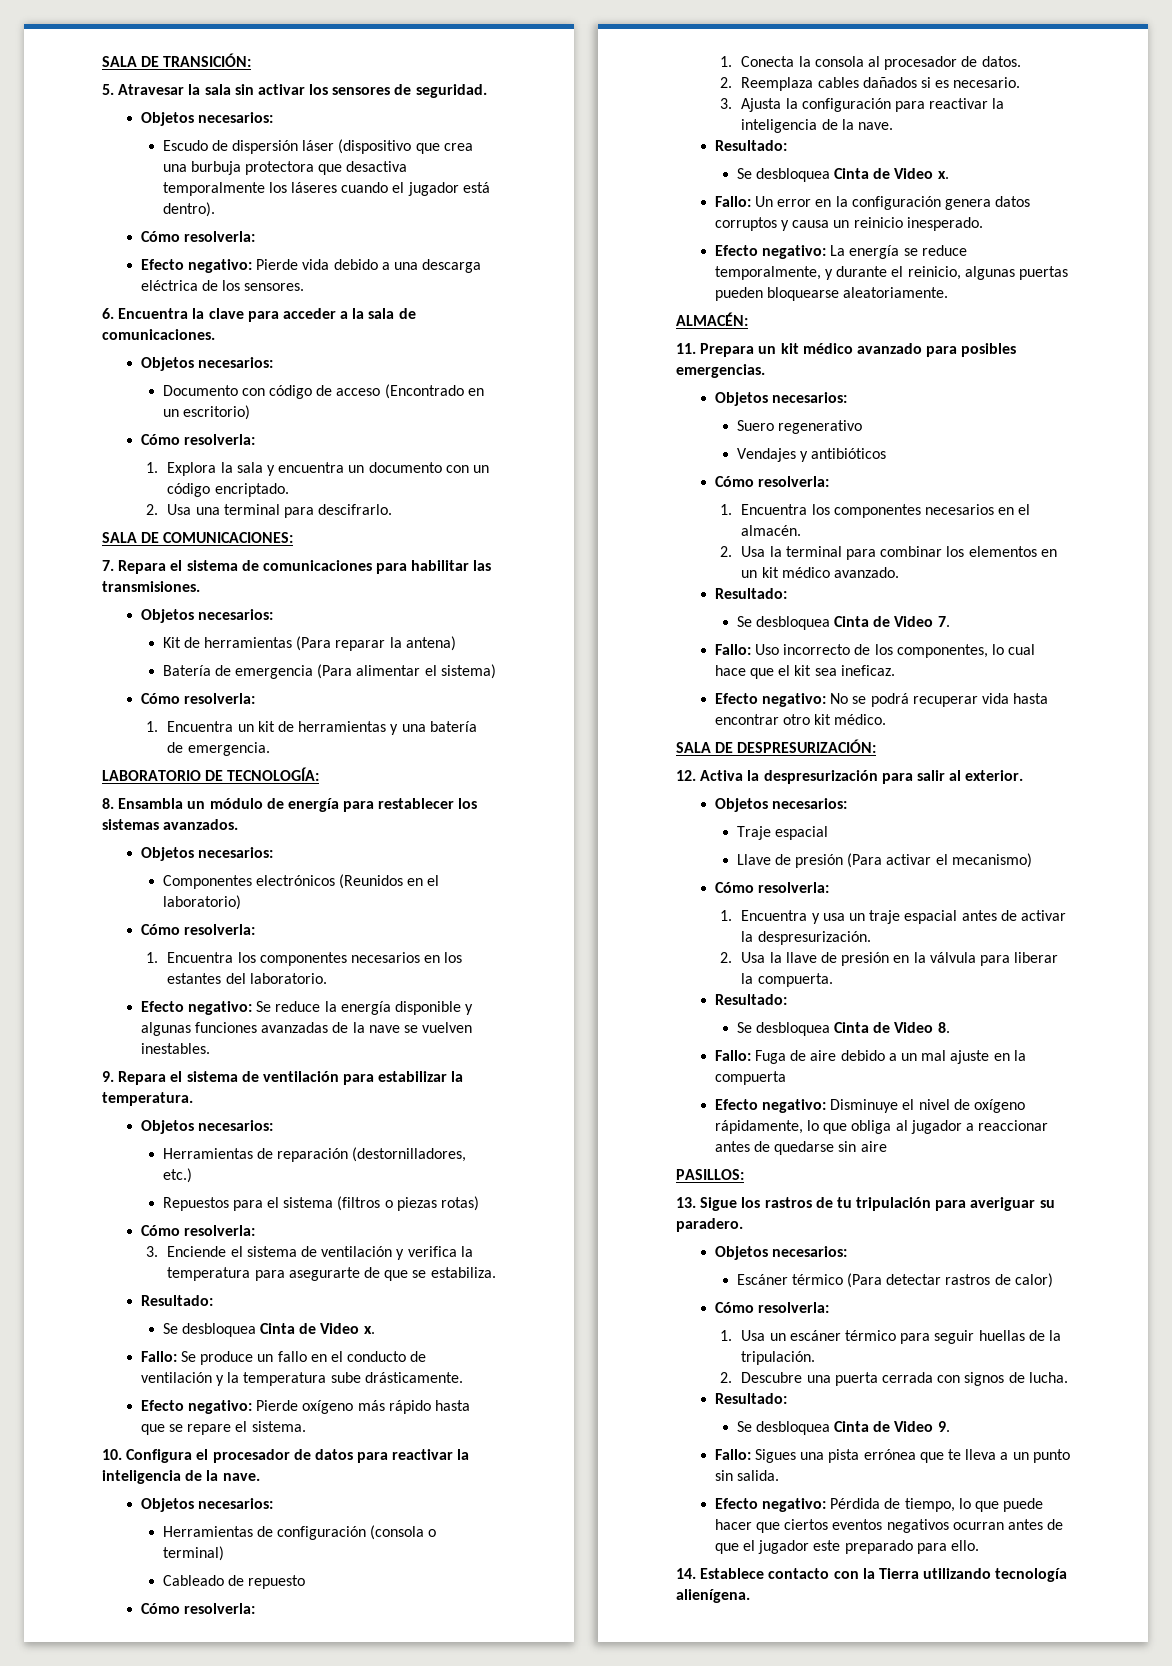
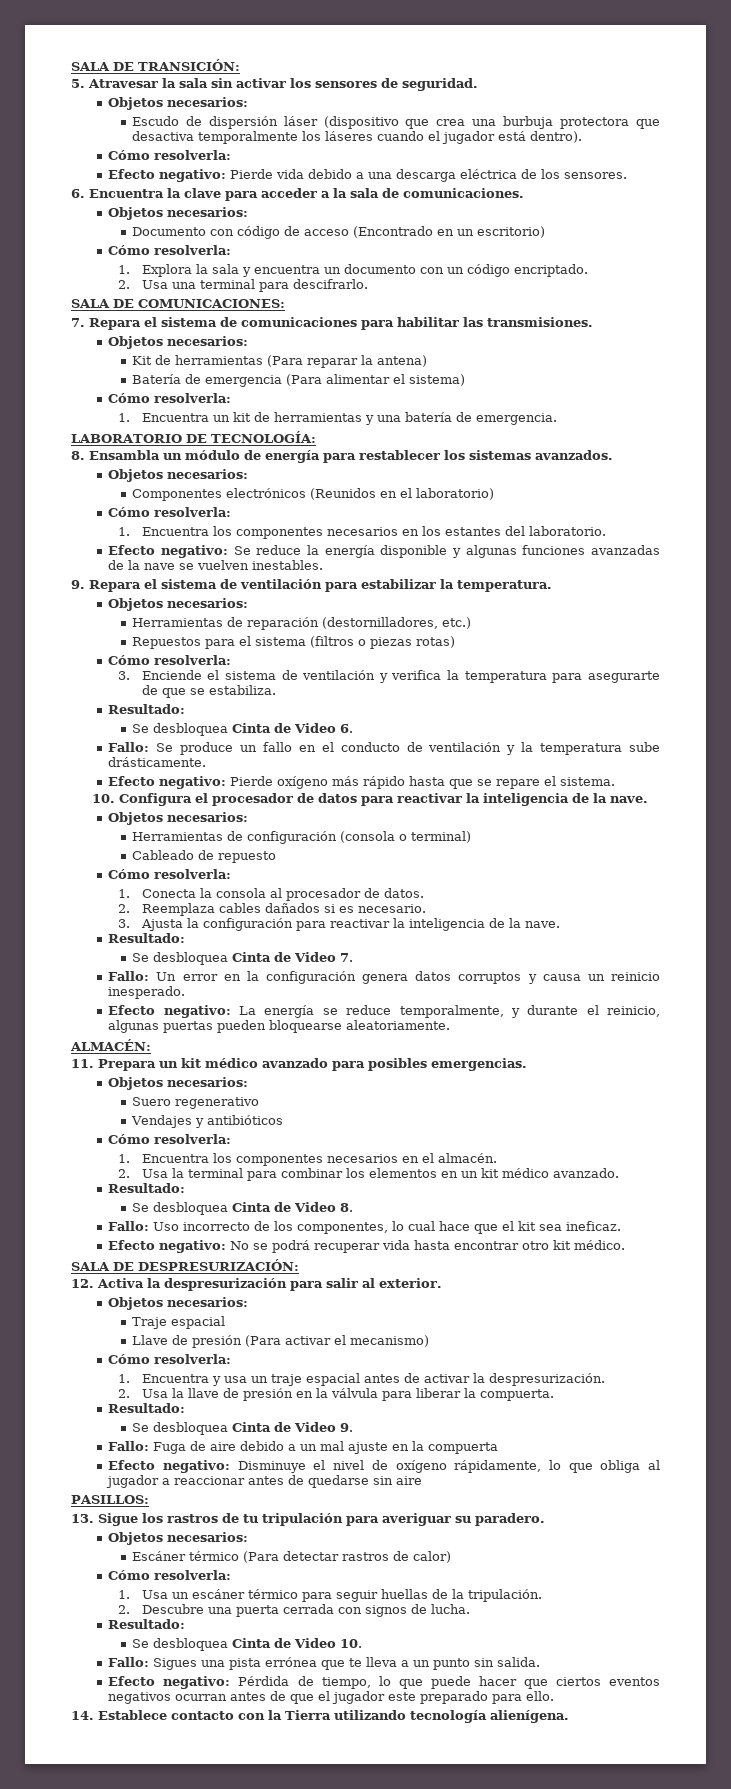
  3. Enciende el sistema de ventilación y verifica la temperatura para asegurarte de que se estabiliza.
  Resultado:
- Se desbloquea Cinta de Video x.
+ Se desbloquea Cinta de Video 6.
  3. Ajusta la configuración para reactivar la inteligencia de la nave.
  Resultado:
- Se desbloquea Cinta de Video x.
+ Se desbloquea Cinta de Video 7.
- Se desbloquea Cinta de Video 7.
+ Se desbloquea Cinta de Video 8.
- Se desbloquea Cinta de Video 8.
+ Se desbloquea Cinta de Video 9.
- Se desbloquea Cinta de Video 9.
+ Se desbloquea Cinta de Video 10.

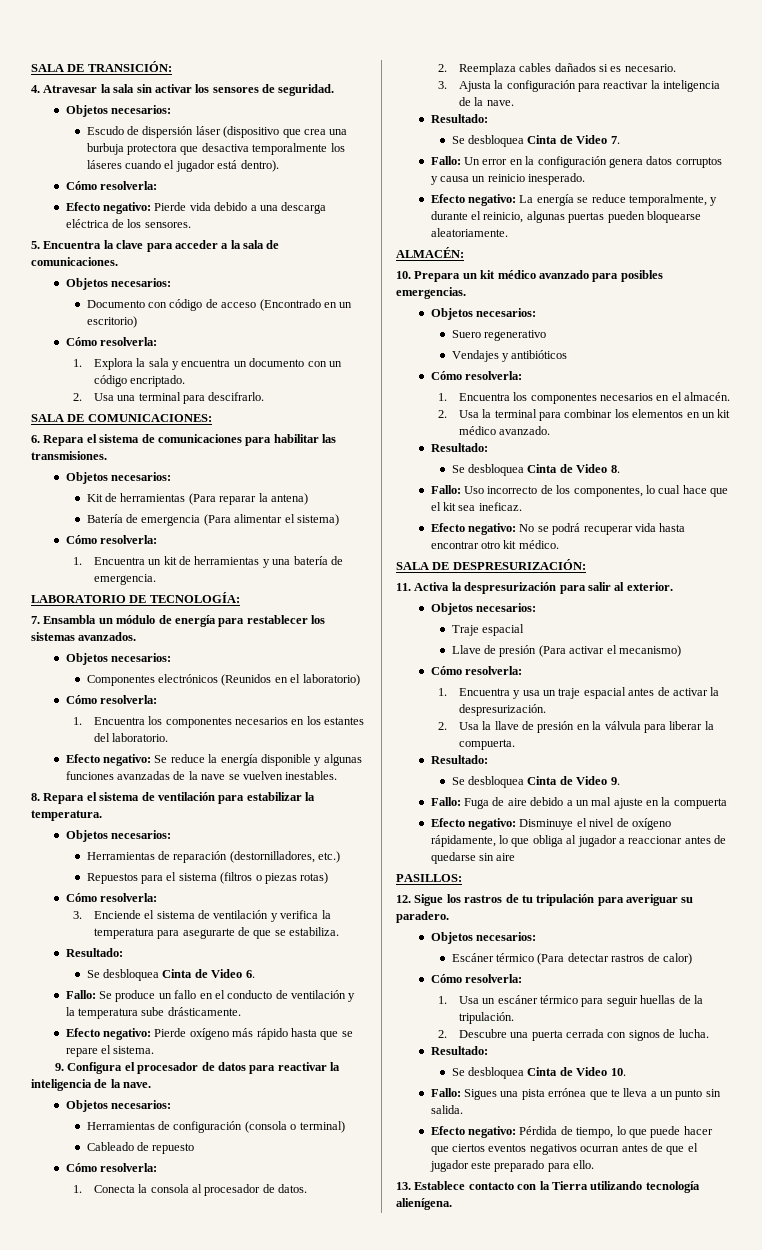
- 5. Atravesar la sala sin activar los sensores de seguridad.
+ 4. Atravesar la sala sin activar los sensores de seguridad.
- 6. Encuentra la clave para acceder a la sala de comunicaciones.
+ 5. Encuentra la clave para acceder a la sala de comunicaciones.
- 7. Repara el sistema de comunicaciones para habilitar las transmisiones.
+ 6. Repara el sistema de comunicaciones para habilitar las transmisiones.
- 8. Ensambla un módulo de energía para restablecer los sistemas avanzados.
+ 7. Ensambla un módulo de energía para restablecer los sistemas avanzados.
- 9. Repara el sistema de ventilación para estabilizar la temperatura.
+ 8. Repara el sistema de ventilación para estabilizar la temperatura.
- 10. Configura el procesador de datos para reactivar la inteligencia de la nave.
+ 9. Configura el procesador de datos para reactivar la inteligencia de la nave.
- 11. Prepara un kit médico avanzado para posibles emergencias.
+ 10. Prepara un kit médico avanzado para posibles emergencias.
- 12. Activa la despresurización para salir al exterior.
+ 11. Activa la despresurización para salir al exterior.
- 13. Sigue los rastros de tu tripulación para averiguar su paradero.
+ 12. Sigue los rastros de tu tripulación para averiguar su paradero.
- 14. Establece contacto con la Tierra utilizando tecnología alienígena.
+ 13. Establece contacto con la Tierra utilizando tecnología alienígena.

